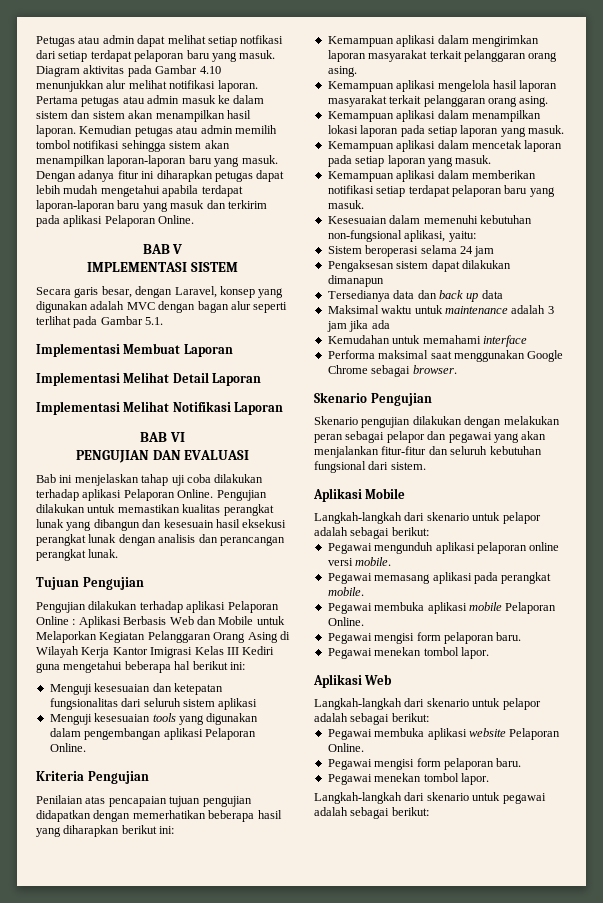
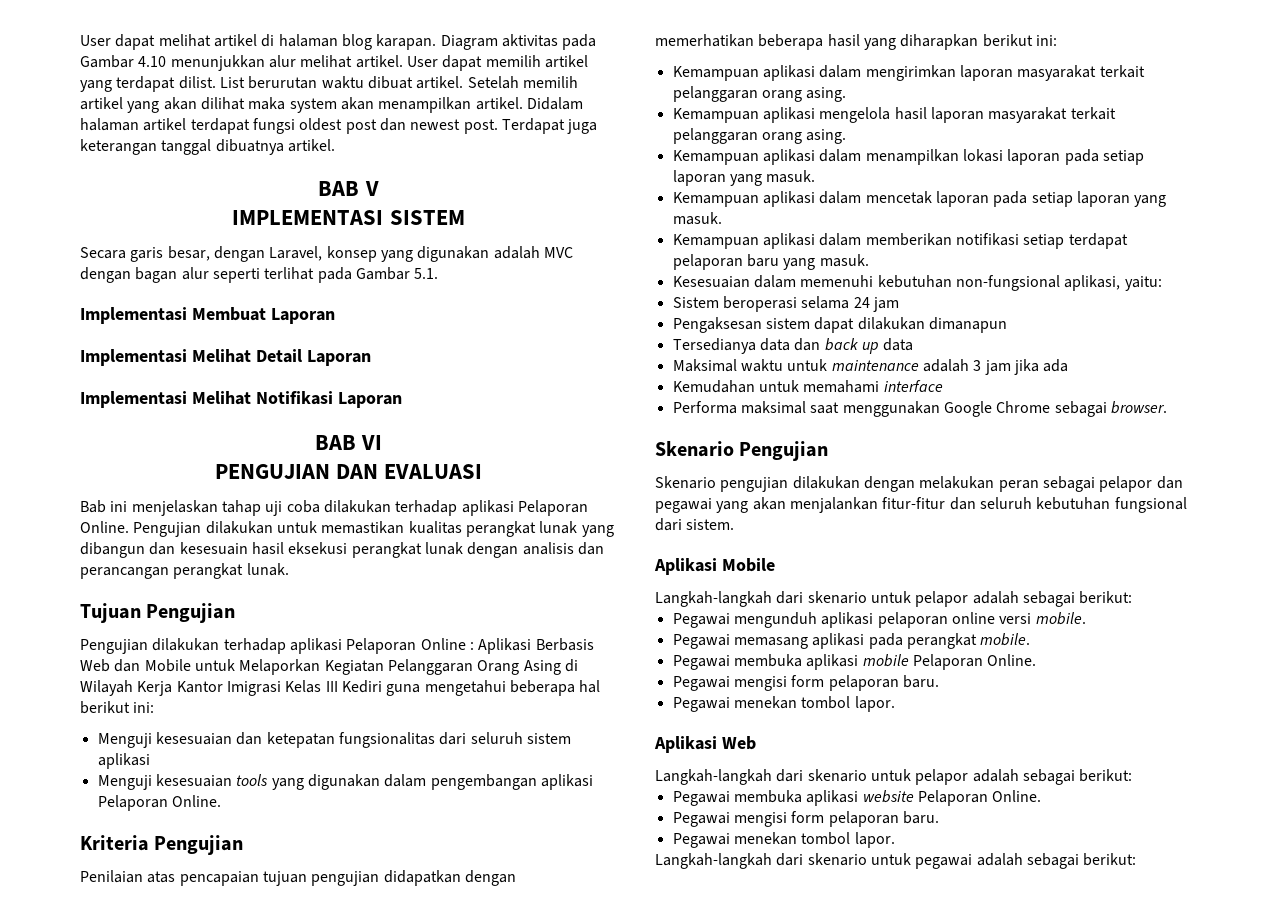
- Petugas atau admin dapat melihat setiap notfikasi dari setiap terdapat pelaporan baru yang masuk.
+ User dapat melihat artikel di halaman blog karapan.
- Diagram aktivitas pada Gambar 4.10 menunjukkan alur melihat notifikasi laporan. Pertama petugas atau admin masuk ke dalam sistem dan sistem akan menampilkan hasil laporan. Kemudian petugas atau admin memilih tombol notifikasi sehingga sistem akan menampilkan laporan-laporan baru yang masuk. Dengan adanya fitur ini diharapkan petugas dapat lebih mudah mengetahui apabila terdapat laporan-laporan baru yang masuk dan terkirim pada aplikasi Pelaporan Online.
+ Diagram aktivitas pada Gambar 4.10 menunjukkan alur melihat artikel. User dapat memilih artikel yang terdapat dilist. List berurutan waktu dibuat artikel. Setelah memilih artikel yang akan dilihat maka system akan menampilkan artikel. Didalam halaman artikel terdapat fungsi oldest post dan newest post. Terdapat juga keterangan tanggal dibuatnya artikel.

